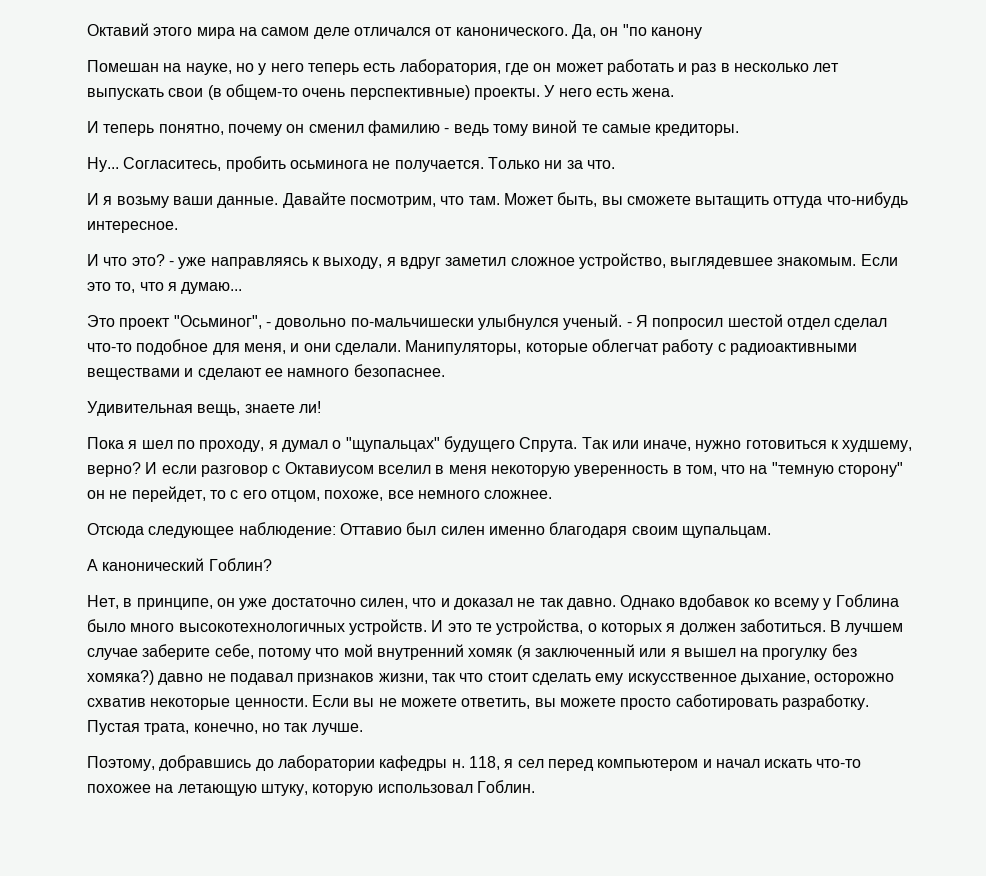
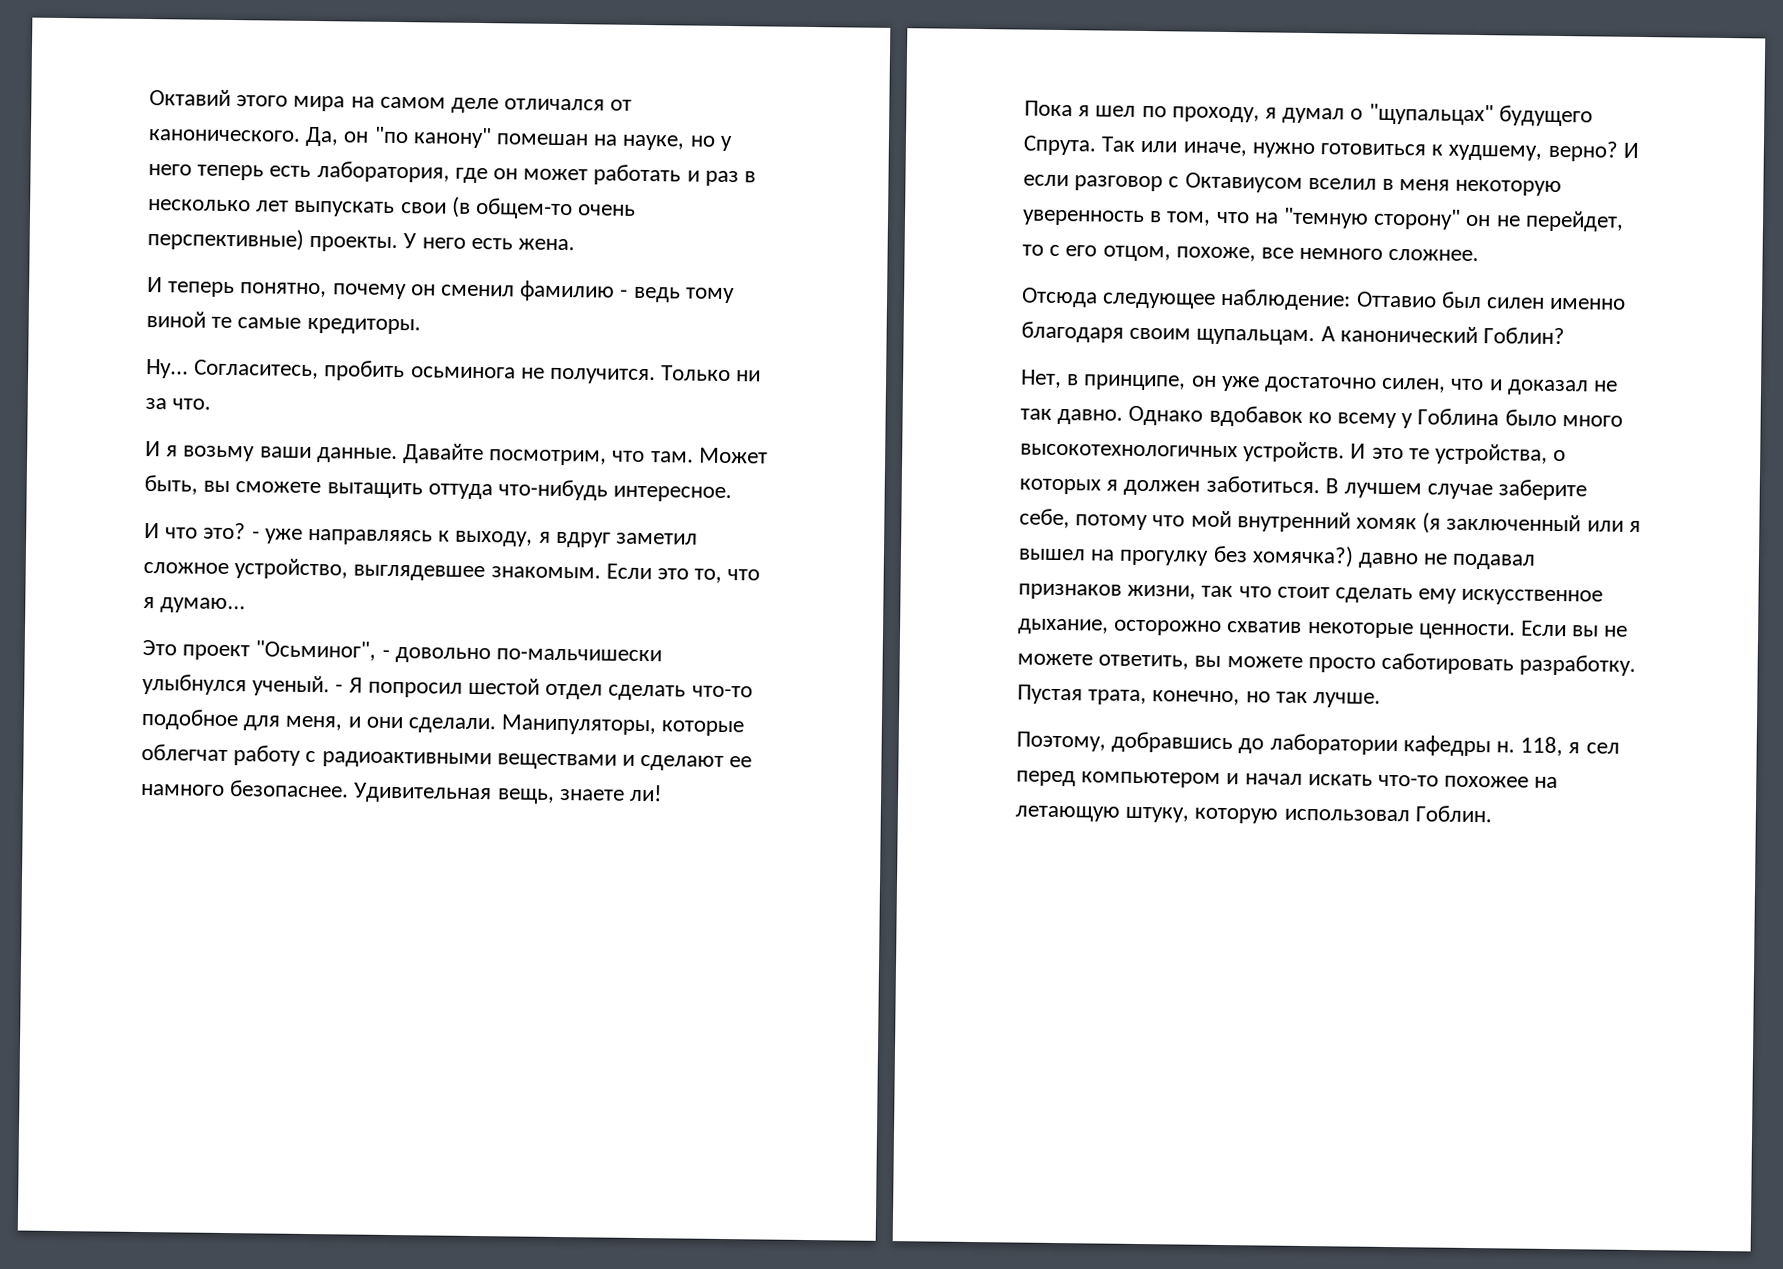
- Да, он "по канону
- Помешан на науке, но у него теперь есть лаборатория, где он может работать и раз в несколько лет выпускать свои (в общем-то очень перспективные) проекты.
+ Да, он "по канону" помешан на науке, но у него теперь есть лаборатория, где он может работать и раз в несколько лет выпускать свои (в общем-то очень перспективные) проекты.
- Согласитесь, пробить осьминога не получается.
+ Согласитесь, пробить осьминога не получится.
- - Я попросил шестой отдел сделал что-то подобное для меня, и они сделали.
+ - Я попросил шестой отдел сделать что-то подобное для меня, и они сделали.
- Манипуляторы, которые облегчат работу с радиоактивными веществами и сделают ее намного безопаснее.
- Удивительная вещь, знаете ли!
+ Манипуляторы, которые облегчат работу с радиоактивными веществами и сделают ее намного безопаснее. Удивительная вещь, знаете ли!
- Отсюда следующее наблюдение: Оттавио был силен именно благодаря своим щупальцам.
- А канонический Гоблин?
+ Отсюда следующее наблюдение: Оттавио был силен именно благодаря своим щупальцам. А канонический Гоблин?
- В лучшем случае заберите себе, потому что мой внутренний хомяк (я заключенный или я вышел на прогулку без хомяка?) давно не подавал признаков жизни, так что стоит сделать ему искусственное дыхание, осторожно схватив некоторые ценности.
+ В лучшем случае заберите себе, потому что мой внутренний хомяк (я заключенный или я вышел на прогулку без хомячка?) давно не подавал признаков жизни, так что стоит сделать ему искусственное дыхание, осторожно схватив некоторые ценности.

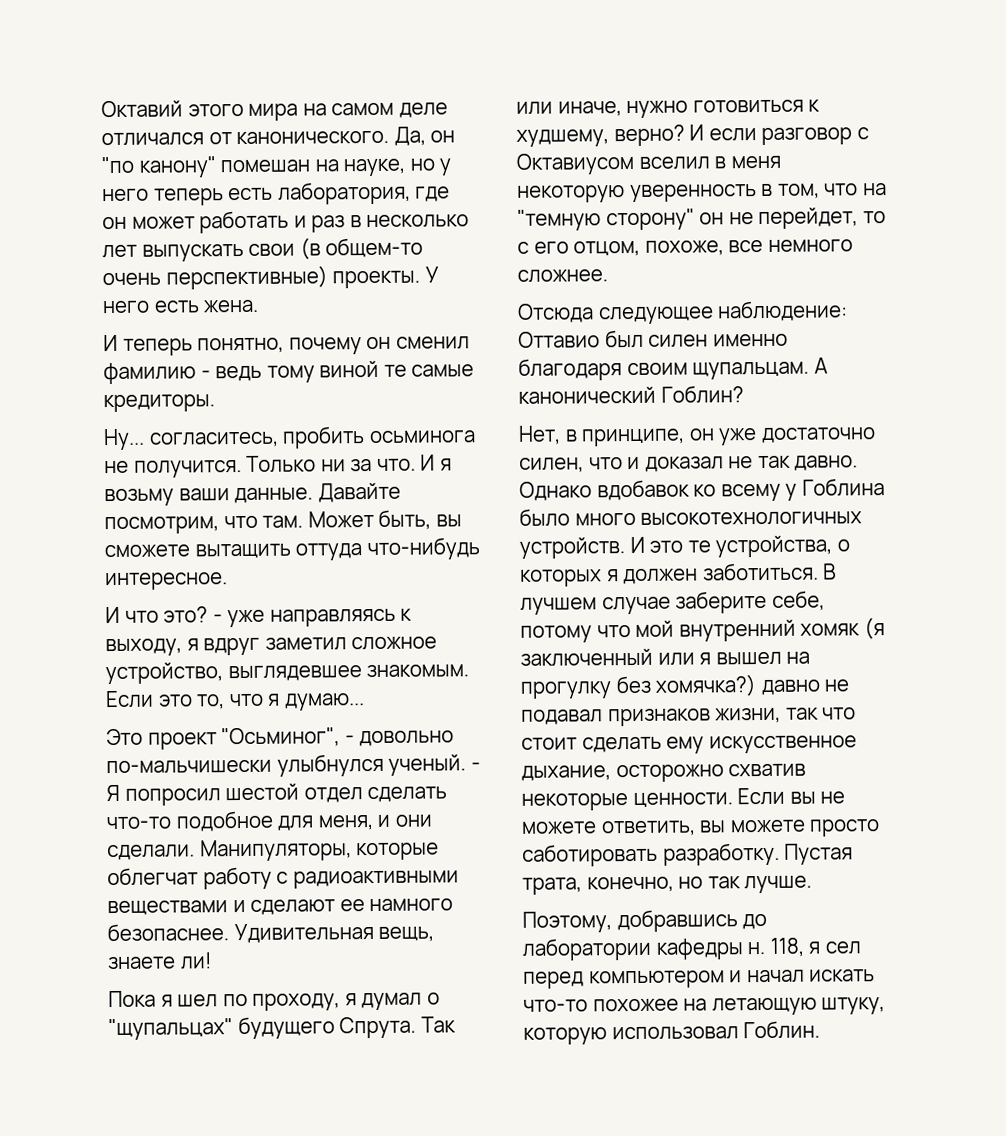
- Ну... Согласитесь, пробить осьминога не получится.
+ Ну... согласитесь, пробить осьминога не получится.
- Только ни за что.
- И я возьму ваши данные.
+ Только ни за что. И я возьму ваши данные.

